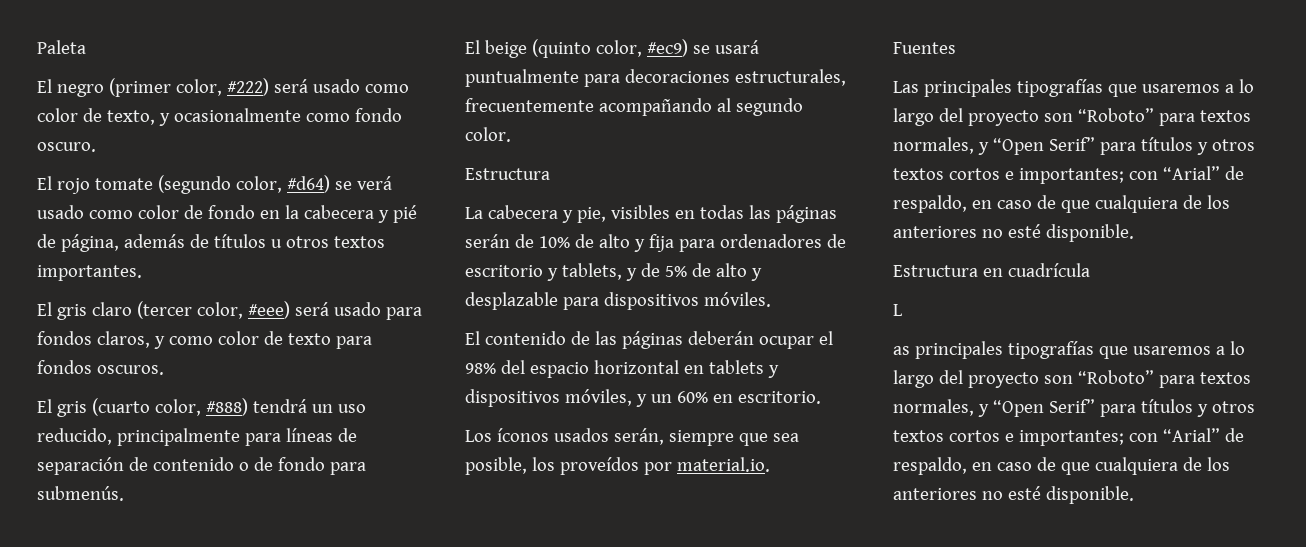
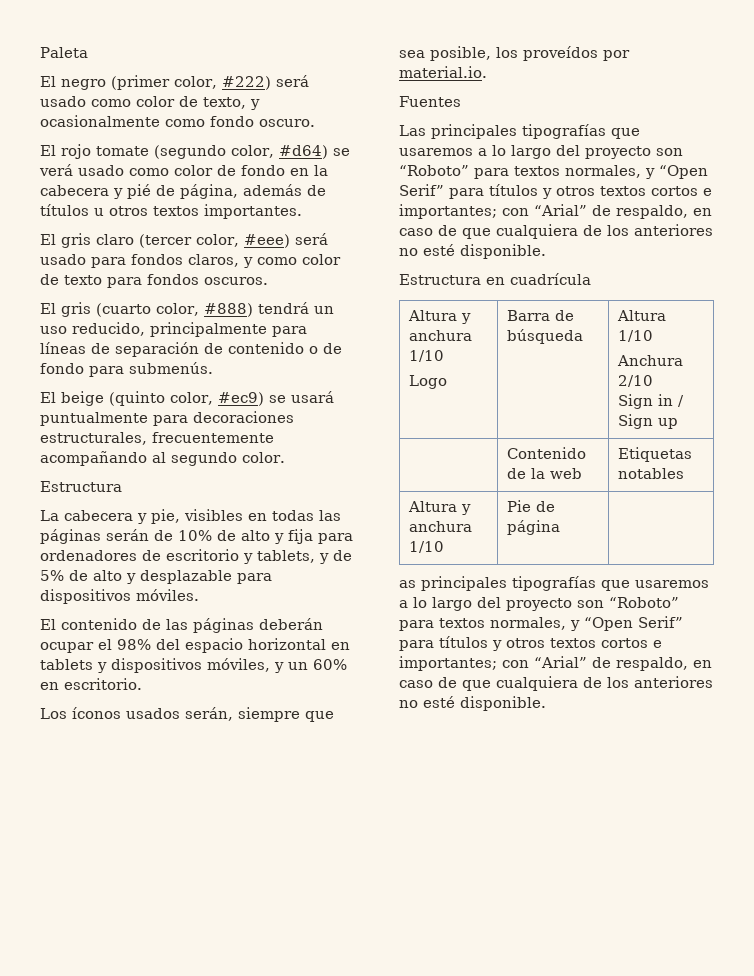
  Estructura en cuadrícula
- L
+ Altura y anchura 1/10
+ Logo | Barra de búsqueda | Altura 1/10
+ Anchura 2/10
+ Sign in / Sign up
+ | Contenido de la web | Etiquetas notables
+ Altura y anchura 1/10 | Pie de página |

